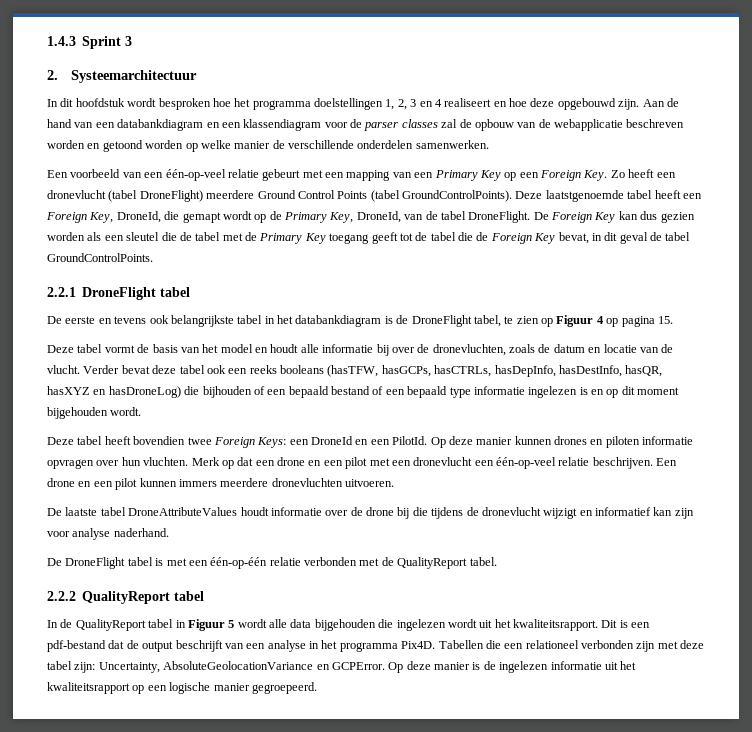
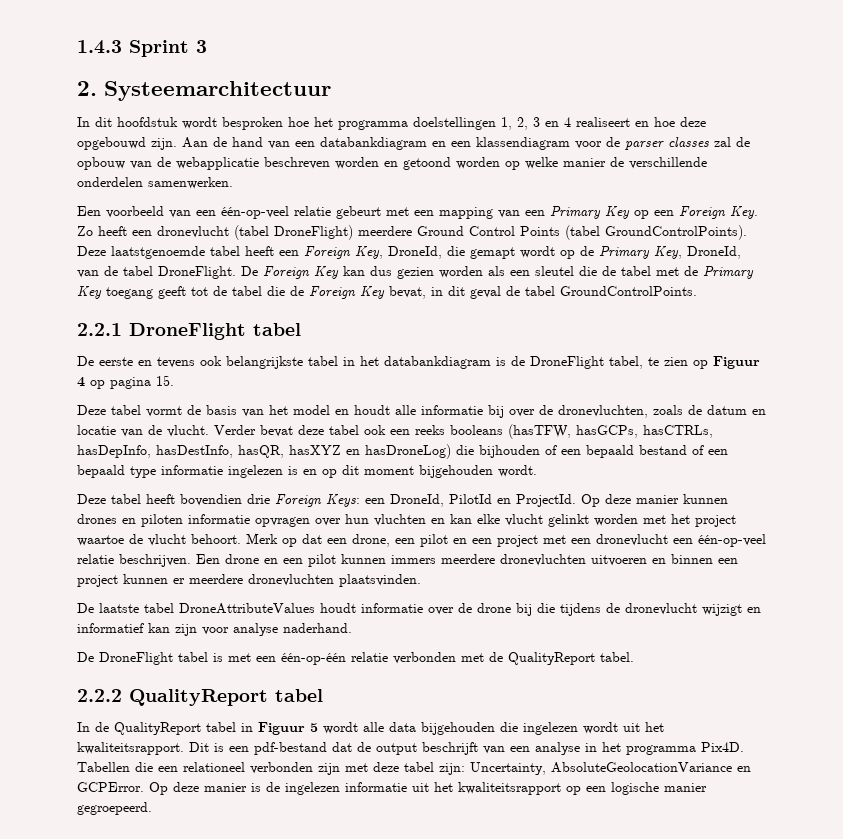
- Deze tabel heeft bovendien twee Foreign Keys: een DroneId en een PilotId.
+ Deze tabel heeft bovendien drie Foreign Keys: een DroneId, PilotId en ProjectId.
- Op deze manier kunnen drones en piloten informatie opvragen over hun vluchten.
+ Op deze manier kunnen drones en piloten informatie opvragen over hun vluchten en kan elke vlucht gelinkt worden met het project waartoe de vlucht behoort.
- Merk op dat een drone en een pilot met een dronevlucht een één-op-veel relatie beschrijven.
+ Merk op dat een drone, een pilot en een project met een dronevlucht een één-op-veel relatie beschrijven.
- Een drone en een pilot kunnen immers meerdere dronevluchten uitvoeren.
+ Een drone en een pilot kunnen immers meerdere dronevluchten uitvoeren en binnen een project kunnen er meerdere dronevluchten plaatsvinden.

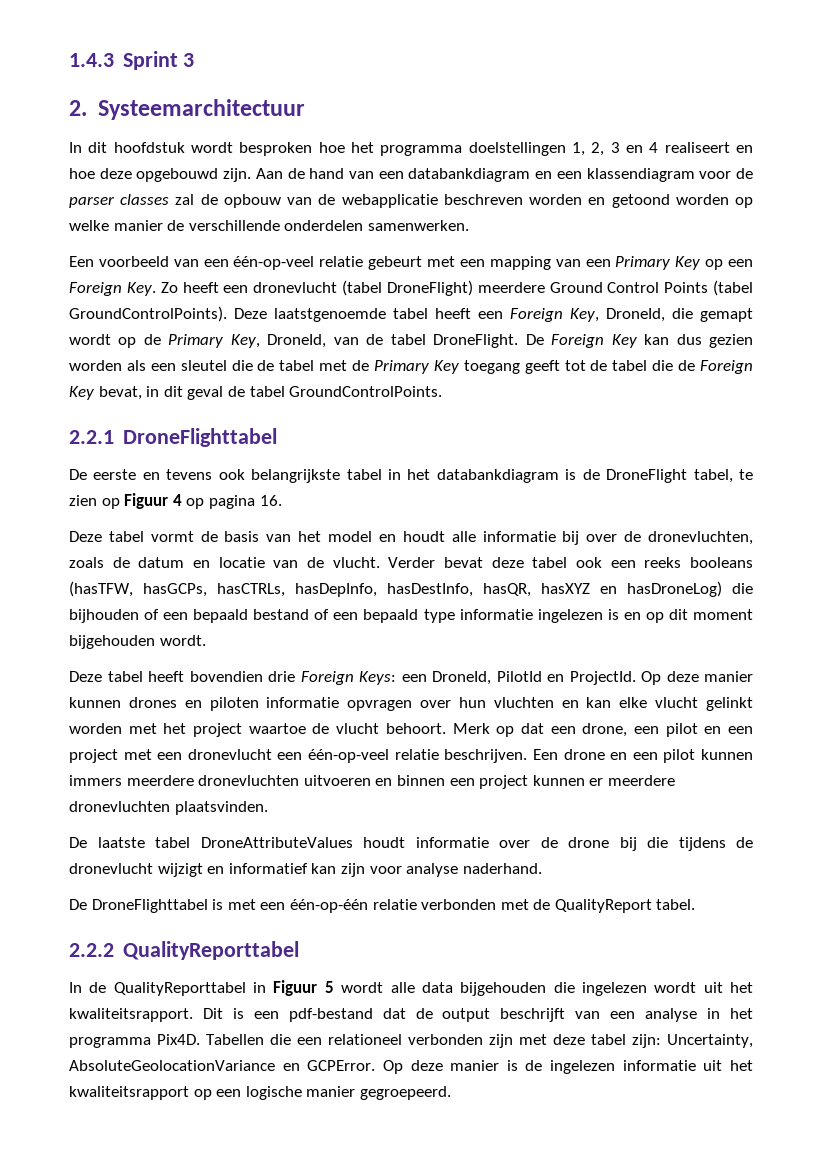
- 2.2.1 DroneFlight tabel
+ 2.2.1 DroneFlighttabel
- De eerste en tevens ook belangrijkste tabel in het databankdiagram is de DroneFlight tabel, te zien op Figuur 4 op pagina 15.
+ De eerste en tevens ook belangrijkste tabel in het databankdiagram is de DroneFlight tabel, te zien op Figuur 4 op pagina 16.
- De DroneFlight tabel is met een één-op-één relatie verbonden met de QualityReport tabel.
+ De DroneFlighttabel is met een één-op-één relatie verbonden met de QualityReport tabel.
- 2.2.2 QualityReport tabel
+ 2.2.2 QualityReporttabel
- In de QualityReport tabel in Figuur 5 wordt alle data bijgehouden die ingelezen wordt uit het kwaliteitsrapport.
+ In de QualityReporttabel in Figuur 5 wordt alle data bijgehouden die ingelezen wordt uit het kwaliteitsrapport.

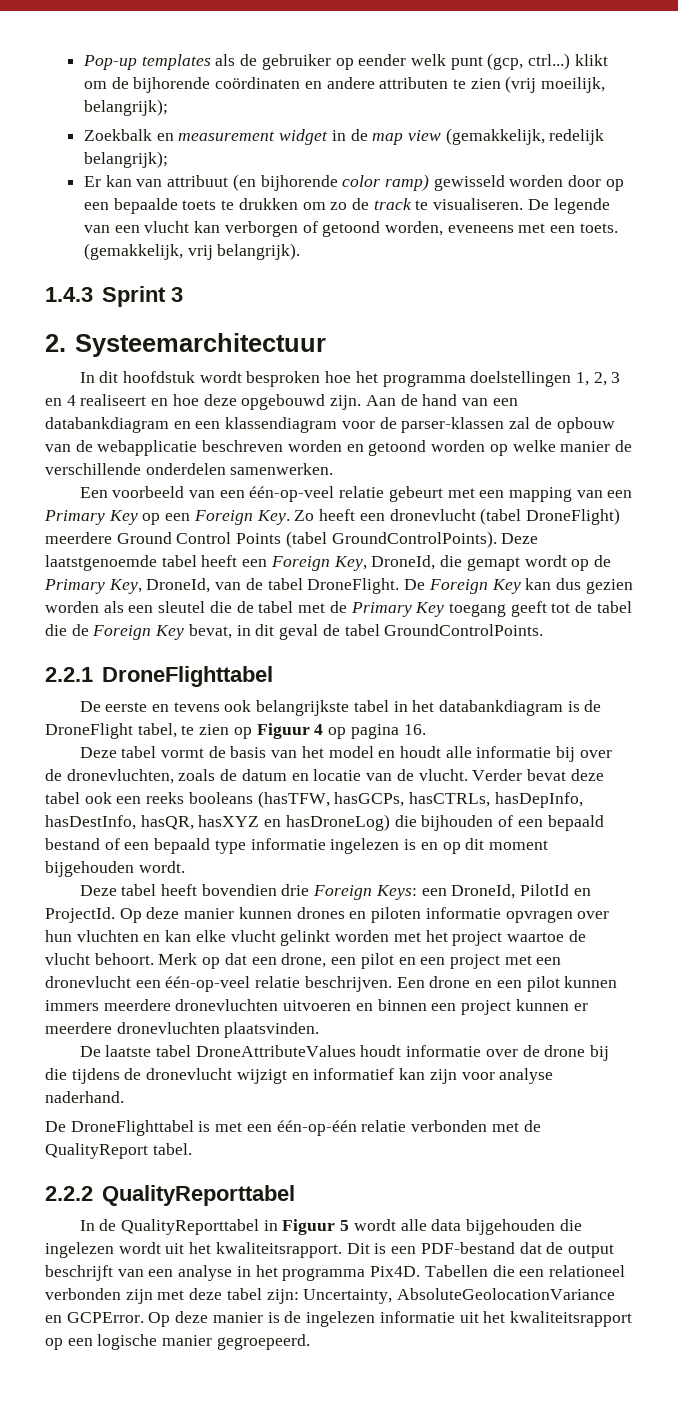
+ Pop-up templates als de gebruiker op eender welk punt (gcp, ctrl...) klikt om de bijhorende coördinaten en andere attributen te zien (vrij moeilijk, belangrijk);
+ Zoekbalk en measurement widget in de map view (gemakkelijk, redelijk belangrijk);
+ Er kan van attribuut (en bijhorende color ramp) gewisseld worden door op een bepaalde toets te drukken om zo de track te visualiseren. De legende van een vlucht kan verborgen of getoond worden, eveneens met een toets. (gemakkelijk, vrij belangrijk).
- Aan de hand van een databankdiagram en een klassendiagram voor de parser classes zal de opbouw van de webapplicatie beschreven worden en getoond worden op welke manier de verschillende onderdelen samenwerken.
+ Aan de hand van een databankdiagram en een klassendiagram voor de parser-klassen zal de opbouw van de webapplicatie beschreven worden en getoond worden op welke manier de verschillende onderdelen samenwerken.
- Dit is een pdf-bestand dat de output beschrijft van een analyse in het programma Pix4D.
+ Dit is een PDF-bestand dat de output beschrijft van een analyse in het programma Pix4D.

